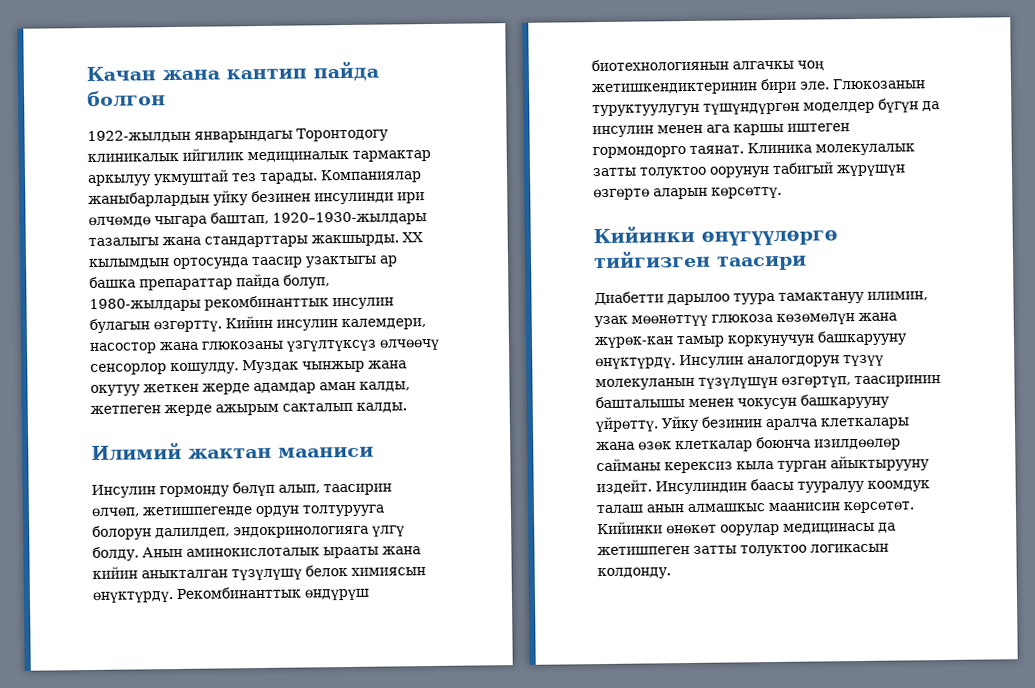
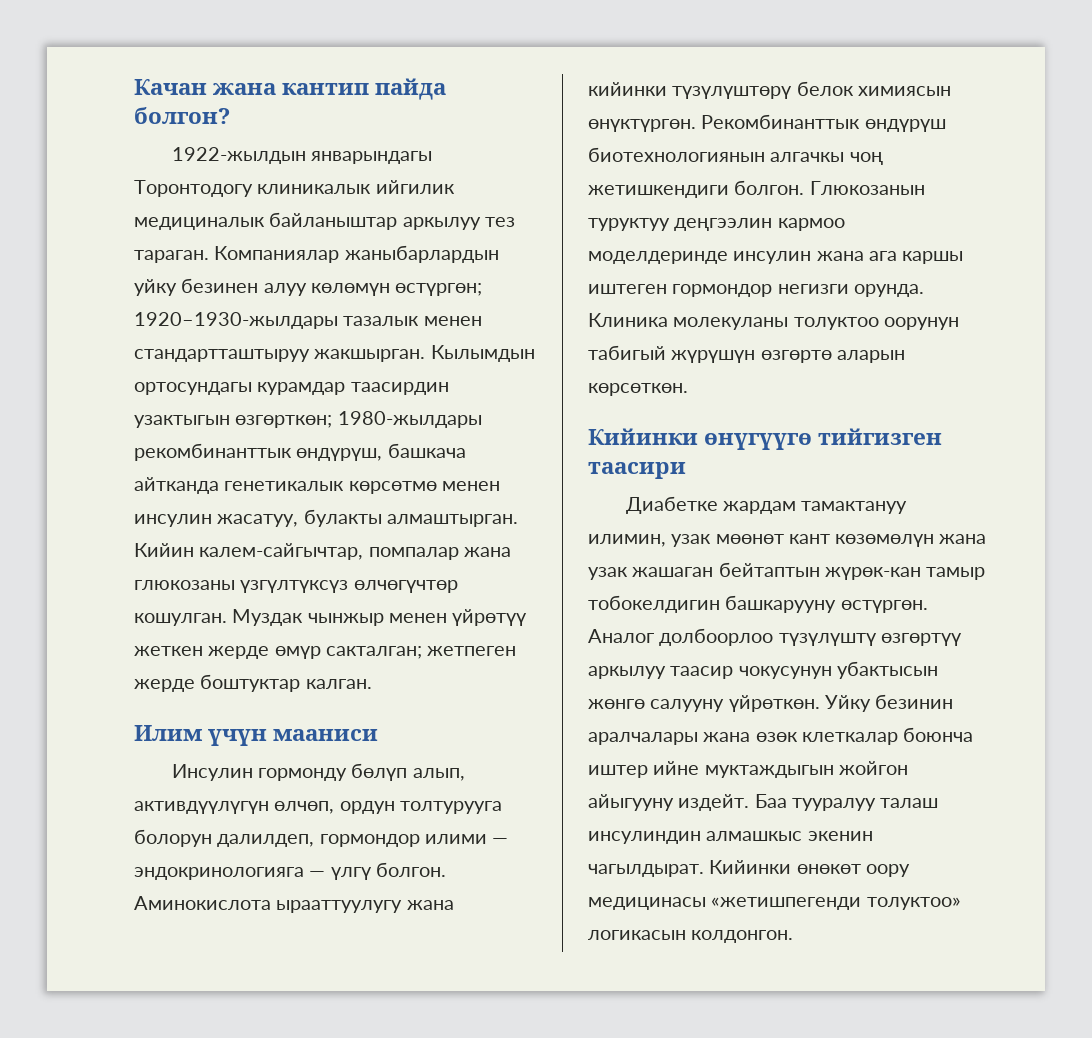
- Качан жана кантип пайда болгон
+ Качан жана кантип пайда болгон?
- 1922-жылдын январындагы Торонтодогу клиникалык ийгилик медициналык тармактар аркылуу укмуштай тез тарады. Компаниялар жаныбарлардын уйку безинен инсулинди ири өлчөмдө чыгара баштап, 1920–1930-жылдары тазалыгы жана стандарттары жакшырды. XX кылымдын ортосунда таасир узактыгы ар башка препараттар пайда болуп, 1980-жылдары рекомбинанттык инсулин булагын өзгөрттү. Кийин инсулин калемдери, насостор жана глюкозаны үзгүлтүксүз өлчөөчү сенсорлор кошулду. Муздак чынжыр жана окутуу жеткен жерде адамдар аман калды, жетпеген жерде ажырым сакталып калды.
- Илимий жактан мааниси
+ 1922-жылдын январындагы Торонтодогу клиникалык ийгилик медициналык байланыштар аркылуу тез тараган. Компаниялар жаныбарлардын уйку безинен алуу көлөмүн өстүргөн; 1920–1930-жылдары тазалык менен стандартташтыруу жакшырган. Кылымдын ортосундагы курамдар таасирдин узактыгын өзгөрткөн; 1980-жылдары рекомбинанттык өндүрүш, башкача айтканда генетикалык көрсөтмө менен инсулин жасатуу, булакты алмаштырган. Кийин калем-сайгычтар, помпалар жана глюкозаны үзгүлтүксүз өлчөгүчтөр кошулган. Муздак чынжыр менен үйрөтүү жеткен жерде өмүр сакталган; жетпеген жерде боштуктар калган.
+ Илим үчүн мааниси
- Инсулин гормонду бөлүп алып, таасирин өлчөп, жетишпегенде ордун толтурууга болорун далилдеп, эндокринологияга үлгү болду. Анын аминокислоталык ырааты жана кийин аныкталган түзүлүшү белок химиясын өнүктүрдү.
+ Инсулин гормонду бөлүп алып, активдүүлүгүн өлчөп, ордун толтурууга болорун далилдеп, гормондор илими — эндокринологияга — үлгү болгон. Аминокислота ырааттуулугу жана кийинки түзүлүштөрү белок химиясын өнүктүргөн.
- Рекомбинанттык өндүрүш биотехнологиянын алгачкы чоң жетишкендиктеринин бири эле. Глюкозанын туруктуулугун түшүндүргөн моделдер бүгүн да инсулин менен ага каршы иштеген гормондорго таянат. Клиника молекулалык затты толуктоо оорунун табигый жүрүшүн өзгөртө аларын көрсөттү.
- Кийинки өнүгүүлөргө тийгизген таасири
+ Рекомбинанттык өндүрүш биотехнологиянын алгачкы чоң жетишкендиги болгон. Глюкозанын туруктуу деңгээлин кармоо моделдеринде инсулин жана ага каршы иштеген гормондор негизги орунда. Клиника молекуланы толуктоо оорунун табигый жүрүшүн өзгөртө аларын көрсөткөн.
+ Кийинки өнүгүүгө тийгизген таасири
- Диабетти дарылоо туура тамактануу илимин, узак мөөнөттүү глюкоза көзөмөлүн жана жүрөк-кан тамыр коркунучун башкарууну өнүктүрдү. Инсулин аналогдорун түзүү молекуланын түзүлүшүн өзгөртүп, таасиринин башталышы менен чокусун башкарууну үйрөттү. Уйку безинин аралча клеткалары жана өзөк клеткалар боюнча изилдөөлөр сайманы керексиз кыла турган айыктырууну издейт. Инсулиндин баасы тууралуу коомдук талаш анын алмашкыс маанисин көрсөтөт. Кийинки өнөкөт оорулар медицинасы да жетишпеген затты толуктоо логикасын колдонду.
+ Диабетке жардам тамактануу илимин, узак мөөнөт кант көзөмөлүн жана узак жашаган бейтаптын жүрөк-кан тамыр тобокелдигин башкарууну өстүргөн. Аналог долбоорлоо түзүлүштү өзгөртүү аркылуу таасир чокусунун убактысын жөнгө салууну үйрөткөн. Уйку безинин аралчалары жана өзөк клеткалар боюнча иштер ийне муктаждыгын жойгон айыгууну издейт. Баа тууралуу талаш инсулиндин алмашкыс экенин чагылдырат. Кийинки өнөкөт оору медицинасы «жетишпегенди толуктоо» логикасын колдонгон.

